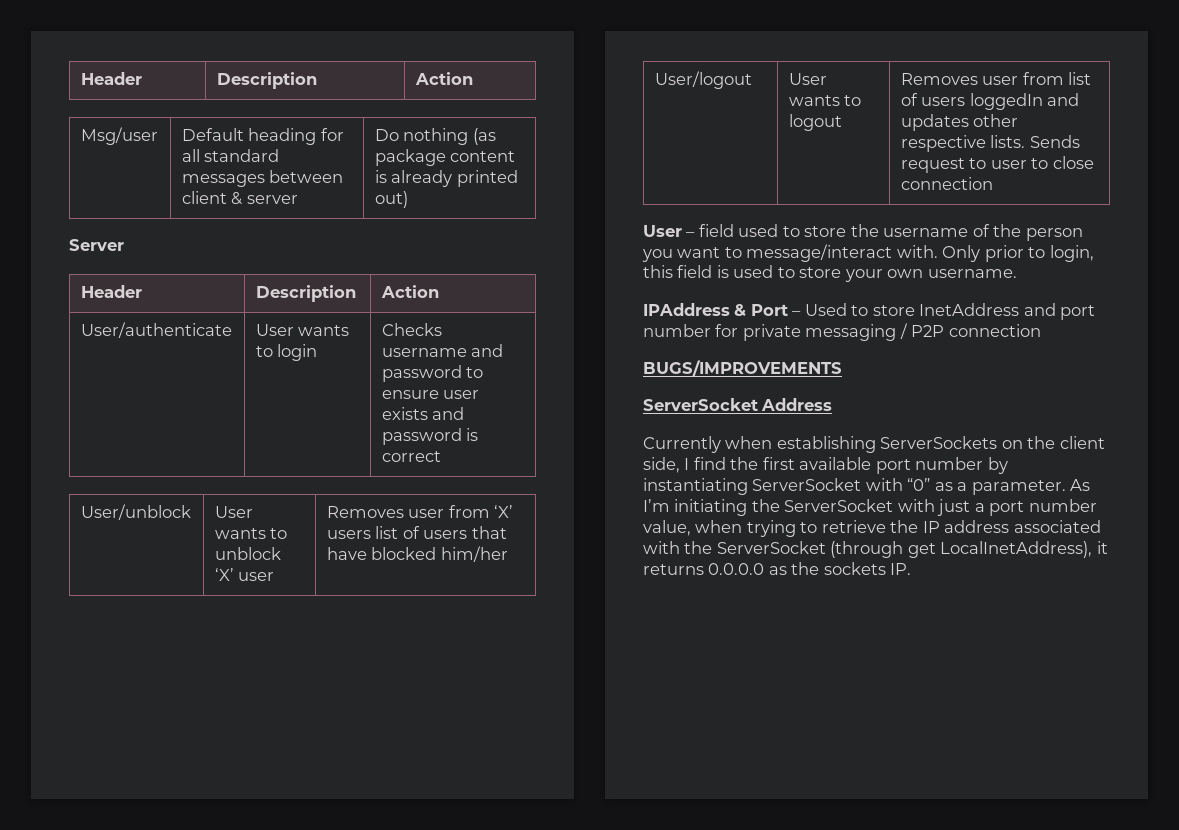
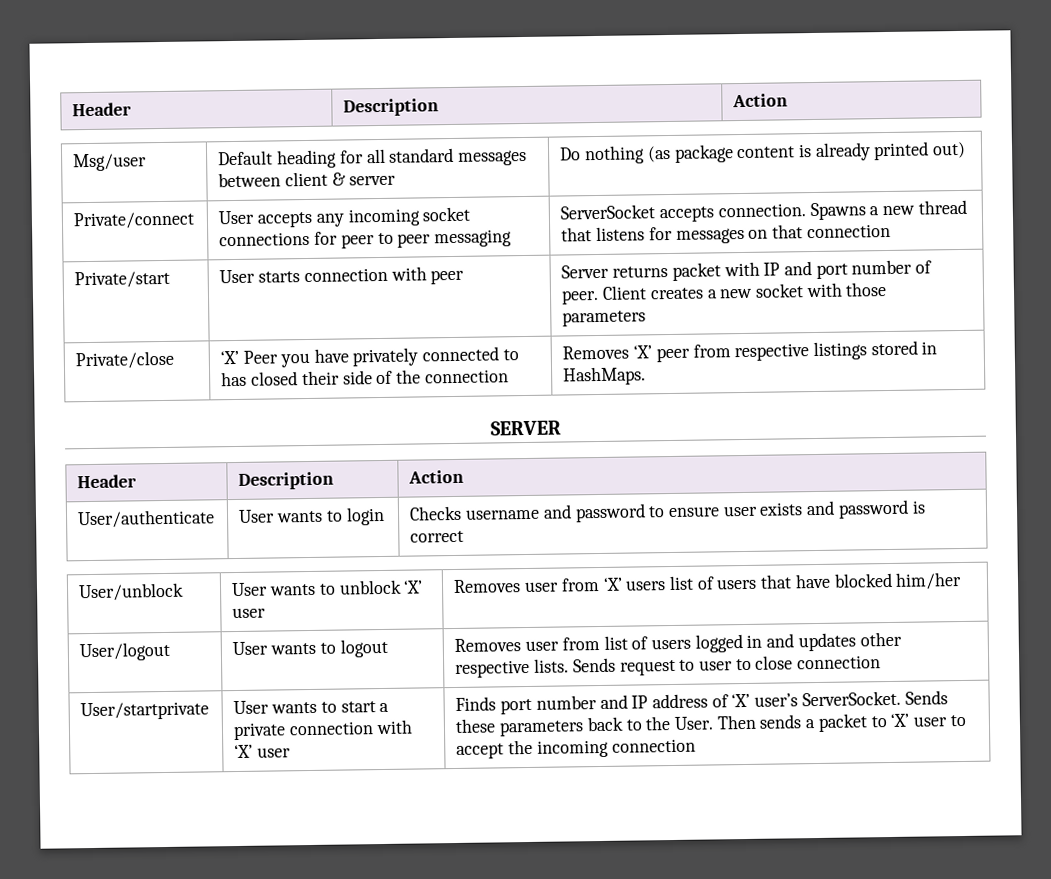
- Server
+ Private/connect | User accepts any incoming socket connections for peer to peer messaging | ServerSocket accepts connection. Spawns a new thread that listens for messages on that connection
+ Private/start | User starts connection with peer | Server returns packet with IP and port number of peer. Client creates a new socket with those parameters
+ Private/close | ‘X’ Peer you have privately connected to has closed their side of the connection | Removes ‘X’ peer from respective listings stored in HashMaps.
+ SERVER
- User/logout | User wants to logout | Removes user from list of users loggedIn and updates other respective lists. Sends request to user to close connection
+ User/logout | User wants to logout | Removes user from list of users logged in and updates other respective lists. Sends request to user to close connection
- User – field used to store the username of the person you want to message/interact with. Only prior to login, this field is used to store your own username.
- IPAddress & Port – Used to store InetAddress and port number for private messaging / P2P connection
- BUGS/IMPROVEMENTS
- ServerSocket Address
- Currently when establishing ServerSockets on the client side, I find the first available port number by instantiating ServerSocket with “0” as a parameter. As I’m initiating the ServerSocket with just a port number value, when trying to retrieve the IP address associated with the ServerSocket (through get LocalInetAddress), it returns 0.0.0.0 as the sockets IP.
+ User/startprivate | User wants to start a private connection with ‘X’ user | Finds port number and IP address of ‘X’ user’s ServerSocket. Sends these parameters back to the User. Then sends a packet to ‘X’ user to accept the incoming connection

